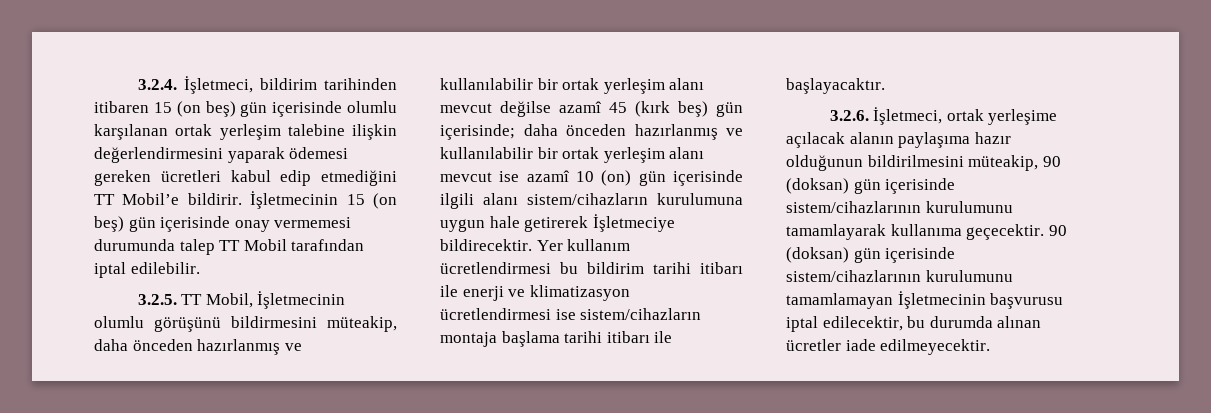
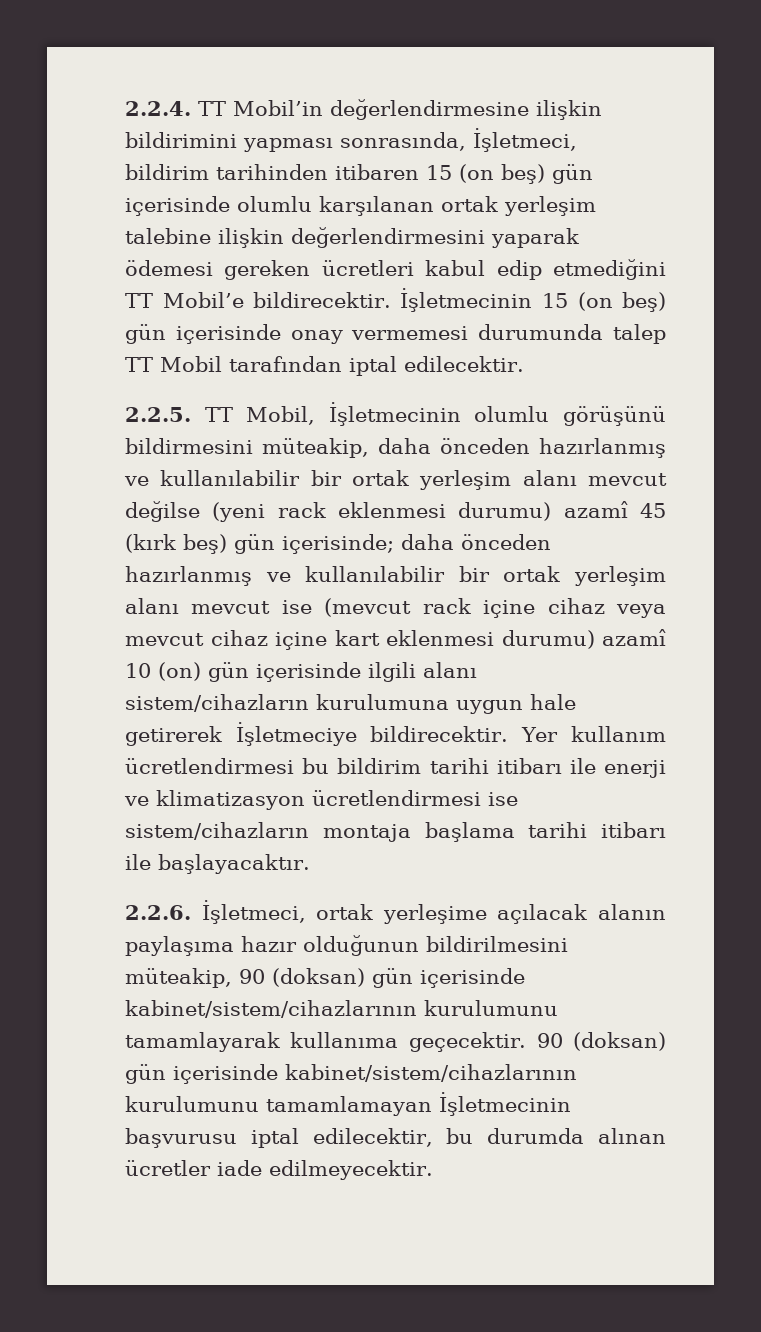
- 3.2.4. İşletmeci, bildirim tarihinden itibaren 15 (on beş) gün içerisinde olumlu karşılanan ortak yerleşim talebine ilişkin değerlendirmesini yaparak ödemesi gereken ücretleri kabul edip etmediğini TT Mobil’e bildirir.
+ 2.2.4. TT Mobil’in değerlendirmesine ilişkin bildirimini yapması sonrasında, İşletmeci, bildirim tarihinden itibaren 15 (on beş) gün içerisinde olumlu karşılanan ortak yerleşim talebine ilişkin değerlendirmesini yaparak ödemesi gereken ücretleri kabul edip etmediğini TT Mobil’e bildirecektir.
- İşletmecinin 15 (on beş) gün içerisinde onay vermemesi durumunda talep TT Mobil tarafından iptal edilebilir.
- 3.2.5. TT Mobil, İşletmecinin olumlu görüşünü bildirmesini müteakip, daha önceden hazırlanmış ve kullanılabilir bir ortak yerleşim alanı mevcut değilse azamî 45 (kırk beş) gün içerisinde;
+ İşletmecinin 15 (on beş) gün içerisinde onay vermemesi durumunda talep TT Mobil tarafından iptal edilecektir.
+ 2.2.5. TT Mobil, İşletmecinin olumlu görüşünü bildirmesini müteakip, daha önceden hazırlanmış ve kullanılabilir bir ortak yerleşim alanı mevcut değilse (yeni rack eklenmesi durumu) azamî 45 (kırk beş) gün içerisinde;
- daha önceden hazırlanmış ve kullanılabilir bir ortak yerleşim alanı mevcut ise azamî 10 (on) gün içerisinde ilgili alanı sistem/cihazların kurulumuna uygun hale getirerek İşletmeciye bildirecektir.
+ daha önceden hazırlanmış ve kullanılabilir bir ortak yerleşim alanı mevcut ise (mevcut rack içine cihaz veya mevcut cihaz içine kart eklenmesi durumu) azamî 10 (on) gün içerisinde ilgili alanı sistem/cihazların kurulumuna uygun hale getirerek İşletmeciye bildirecektir.
- 3.2.6. İşletmeci, ortak yerleşime açılacak alanın paylaşıma hazır olduğunun bildirilmesini müteakip, 90 (doksan) gün içerisinde sistem/cihazlarının kurulumunu tamamlayarak kullanıma geçecektir.
+ 2.2.6. İşletmeci, ortak yerleşime açılacak alanın paylaşıma hazır olduğunun bildirilmesini müteakip, 90 (doksan) gün içerisinde kabinet/sistem/cihazlarının kurulumunu tamamlayarak kullanıma geçecektir.
- 90 (doksan) gün içerisinde sistem/cihazlarının kurulumunu tamamlamayan İşletmecinin başvurusu iptal edilecektir, bu durumda alınan ücretler iade edilmeyecektir.
+ 90 (doksan) gün içerisinde kabinet/sistem/cihazlarının kurulumunu tamamlamayan İşletmecinin başvurusu iptal edilecektir, bu durumda alınan ücretler iade edilmeyecektir.

